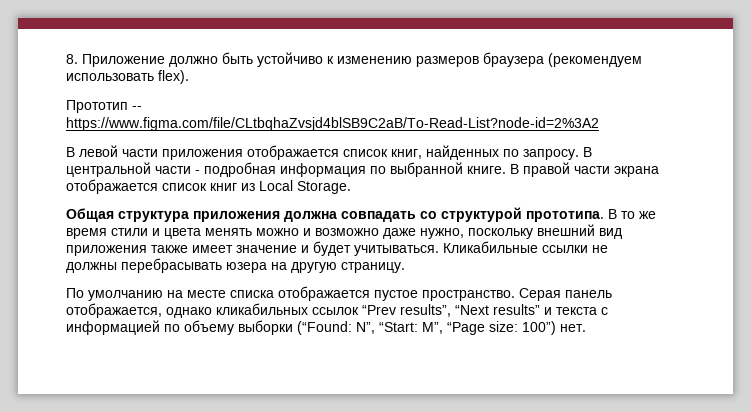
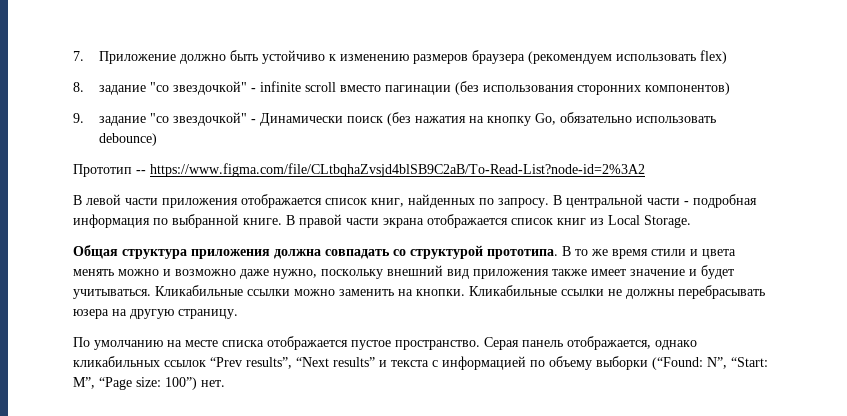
- 8. Приложение должно быть устойчиво к изменению размеров браузера (рекомендуем использовать flex).
+ 7. Приложение должно быть устойчиво к изменению размеров браузера (рекомендуем использовать flex)
+ 8. задание "со звездочкой" - infinite scroll вместо пагинации (без использования сторонних компонентов)
+ 9. задание "со звездочкой" - Динамически поиск (без нажатия на кнопку Go, обязательно использовать debounce)
- Кликабильные ссылки не должны перебрасывать юзера на другую страницу.
+ Кликабильные ссылки можно заменить на кнопки. Кликабильные ссылки не должны перебрасывать юзера на другую страницу.

